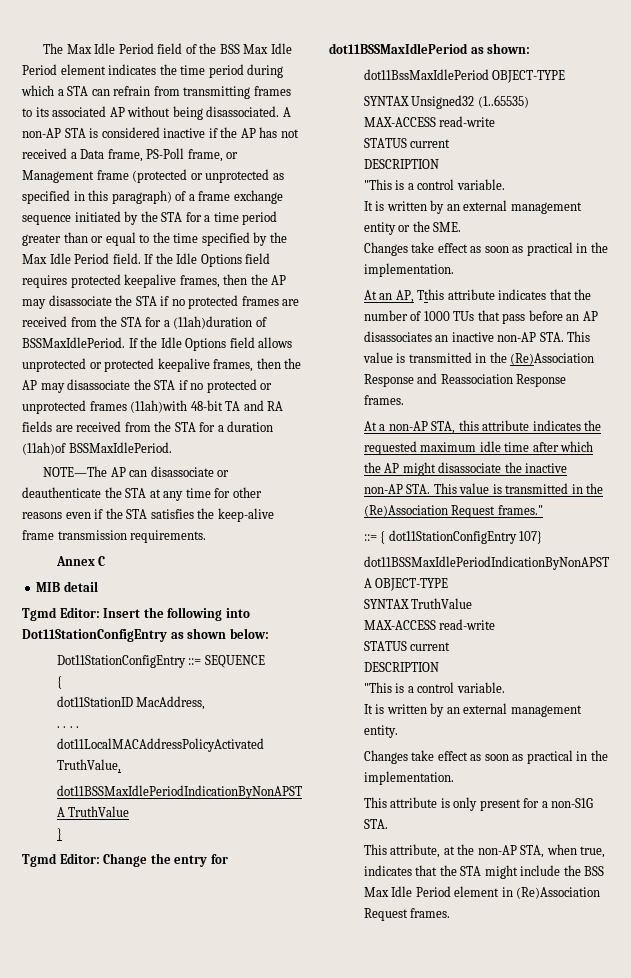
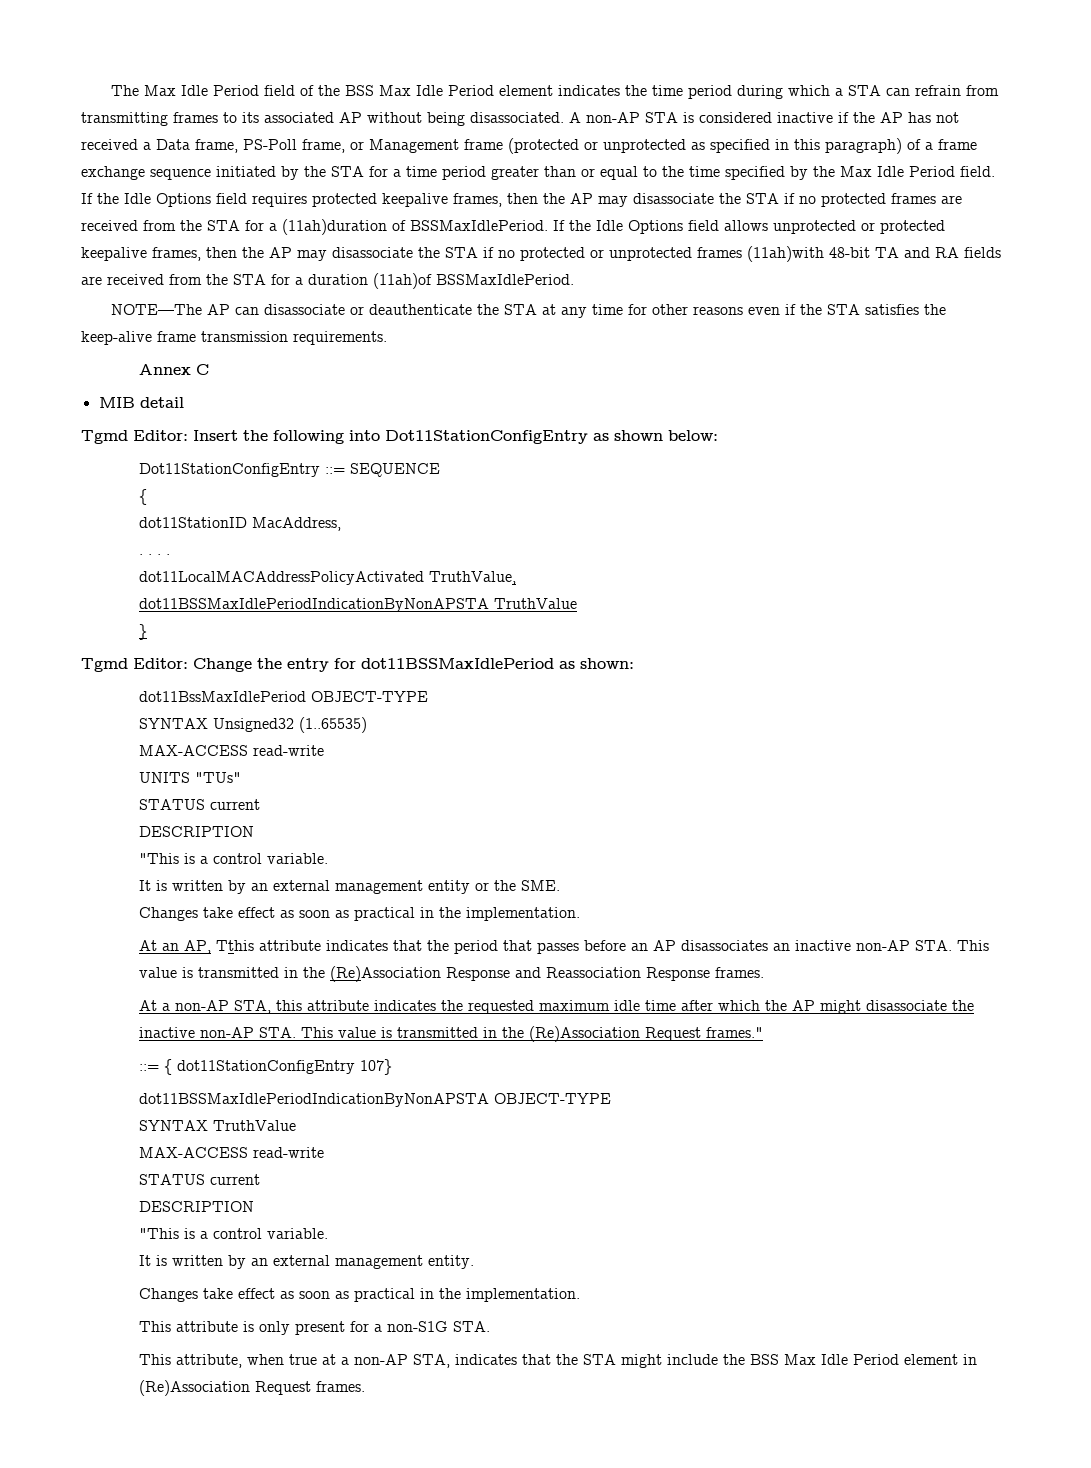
+ UNITS "TUs"
- At an AP, Tthis attribute indicates that the number of 1000 TUs that pass before an AP disassociates an inactive non-AP STA. This value is transmitted in the (Re)Association Response and Reassociation Response frames.
+ At an AP, Tthis attribute indicates that the period that passes before an AP disassociates an inactive non-AP STA. This value is transmitted in the (Re)Association Response and Reassociation Response frames.
- This attribute, at the non-AP STA, when true, indicates that the STA might include the BSS Max Idle Period element in (Re)Association Request frames.
+ This attribute, when true at a non-AP STA, indicates that the STA might include the BSS Max Idle Period element in (Re)Association Request frames.

